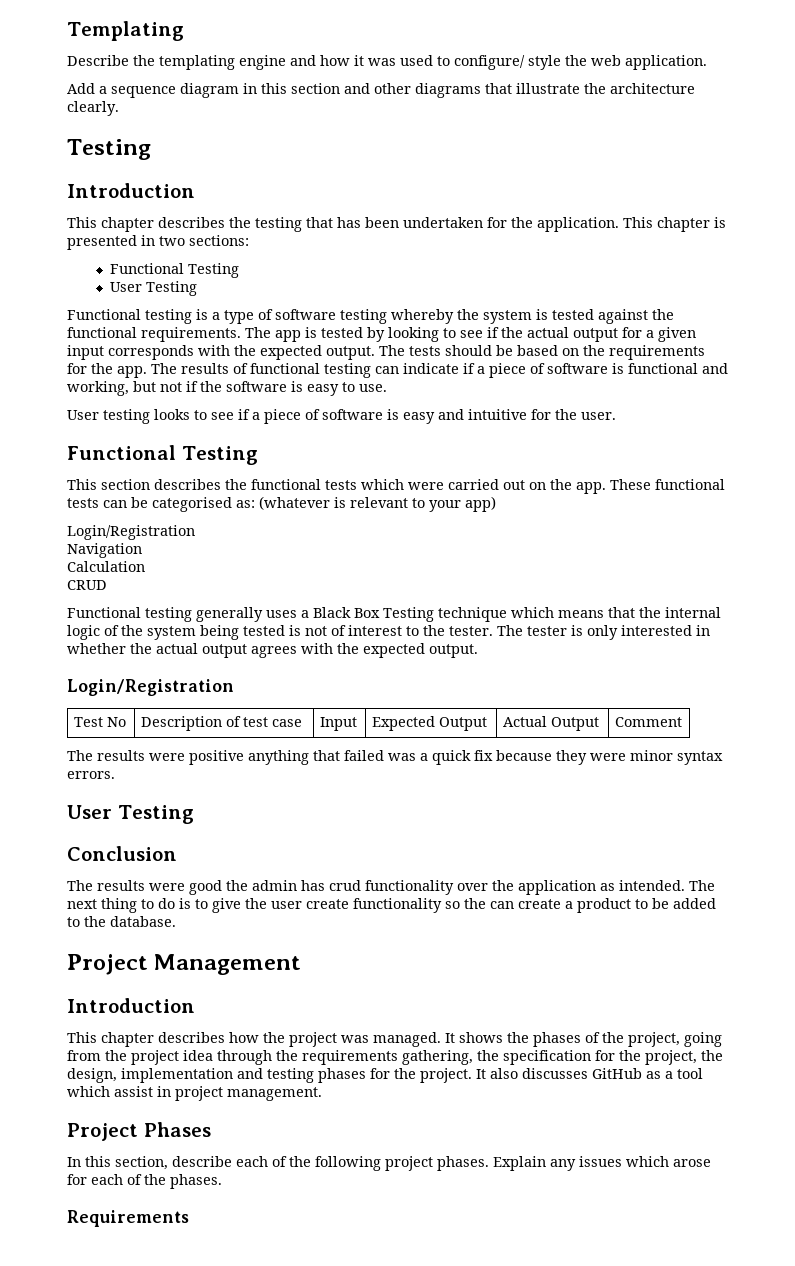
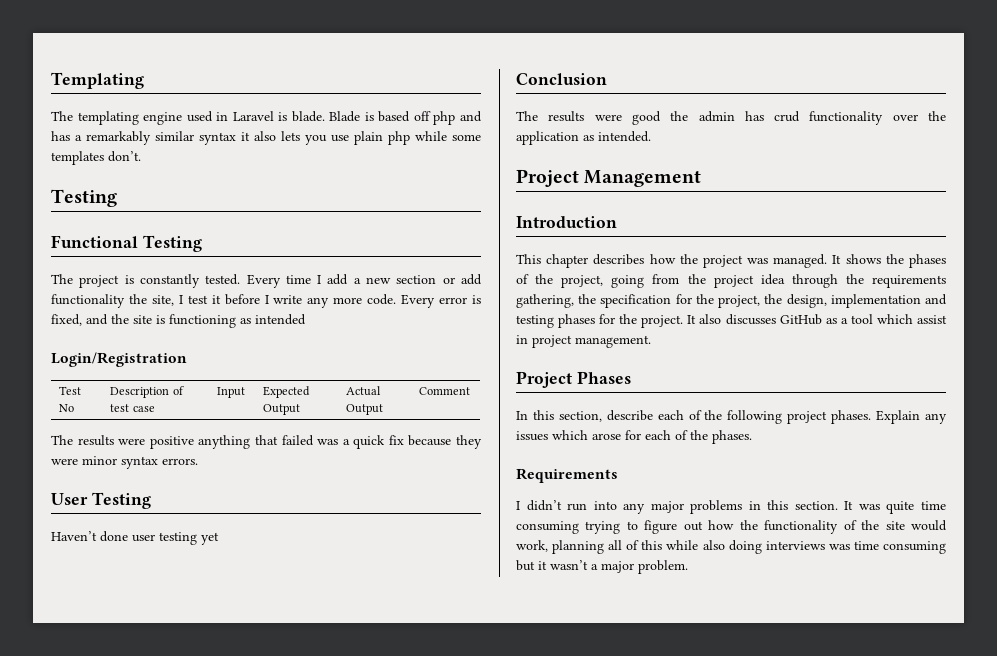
- Describe the templating engine and how it was used to configure/ style the web application.
- Add a sequence diagram in this section and other diagrams that illustrate the architecture clearly.
+ The templating engine used in Laravel is blade. Blade is based off php and has a remarkably similar syntax it also lets you use plain php while some templates don’t.
  Testing
- Introduction
- This chapter describes the testing that has been undertaken for the application. This chapter is presented in two sections:
  Functional Testing
- User Testing
- Functional testing is a type of software testing whereby the system is tested against the functional requirements. The app is tested by looking to see if the actual output for a given input corresponds with the expected output. The tests should be based on the requirements for the app. The results of functional testing can indicate if a piece of software is functional and working, but not if the software is easy to use.
- User testing looks to see if a piece of software is easy and intuitive for the user.
- Functional Testing
- This section describes the functional tests which were carried out on the app. These functional tests can be categorised as: (whatever is relevant to your app)
- Login/Registration
- Navigation
- Calculation
- CRUD
- Functional testing generally uses a Black Box Testing technique which means that the internal logic of the system being tested is not of interest to the tester. The tester is only interested in whether the actual output agrees with the expected output.
+ The project is constantly tested. Every time I add a new section or add functionality the site, I test it before I write any more code. Every error is fixed, and the site is functioning as intended
+ Haven’t done user testing yet
- The next thing to do is to give the user create functionality so the can create a product to be added to the database.
+ I didn’t run into any major problems in this section. It was quite time consuming trying to figure out how the functionality of the site would work, planning all of this while also doing interviews was time consuming but it wasn’t a major problem.

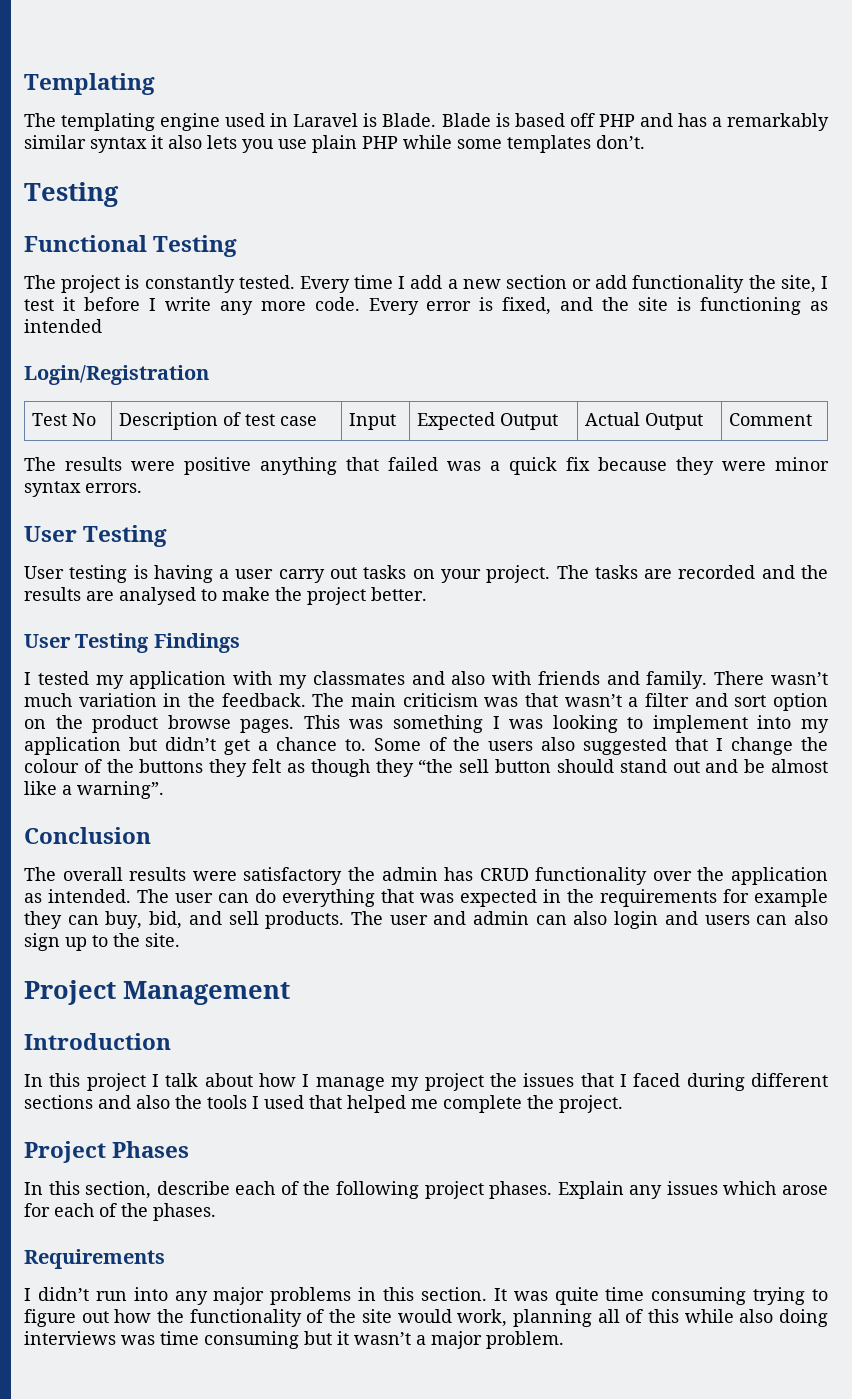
- The templating engine used in Laravel is blade.
+ The templating engine used in Laravel is Blade.
- Blade is based off php and has a remarkably similar syntax it also lets you use plain php while some templates don’t.
+ Blade is based off PHP and has a remarkably similar syntax it also lets you use plain PHP while some templates don’t.
- Haven’t done user testing yet
+ User testing is having a user carry out tasks on your project. The tasks are recorded and the results are analysed to make the project better.
+ User Testing Findings
+ I tested my application with my classmates and also with friends and family. There wasn’t much variation in the feedback. The main criticism was that wasn’t a filter and sort option on the product browse pages. This was something I was looking to implement into my application but didn’t get a chance to. Some of the users also suggested that I change the colour of the buttons they felt as though they “the sell button should stand out and be almost like a warning”.
- The results were good the admin has crud functionality over the application as intended.
+ The overall results were satisfactory the admin has CRUD functionality over the application as intended. The user can do everything that was expected in the requirements for example they can buy, bid, and sell products. The user and admin can also login and users can also sign up to the site.
  Project Management
  Introduction
- This chapter describes how the project was managed. It shows the phases of the project, going from the project idea through the requirements gathering, the specification for the project, the design, implementation and testing phases for the project. It also discusses GitHub as a tool which assist in project management.
+ In this project I talk about how I manage my project the issues that I faced during different sections and also the tools I used that helped me complete the project.

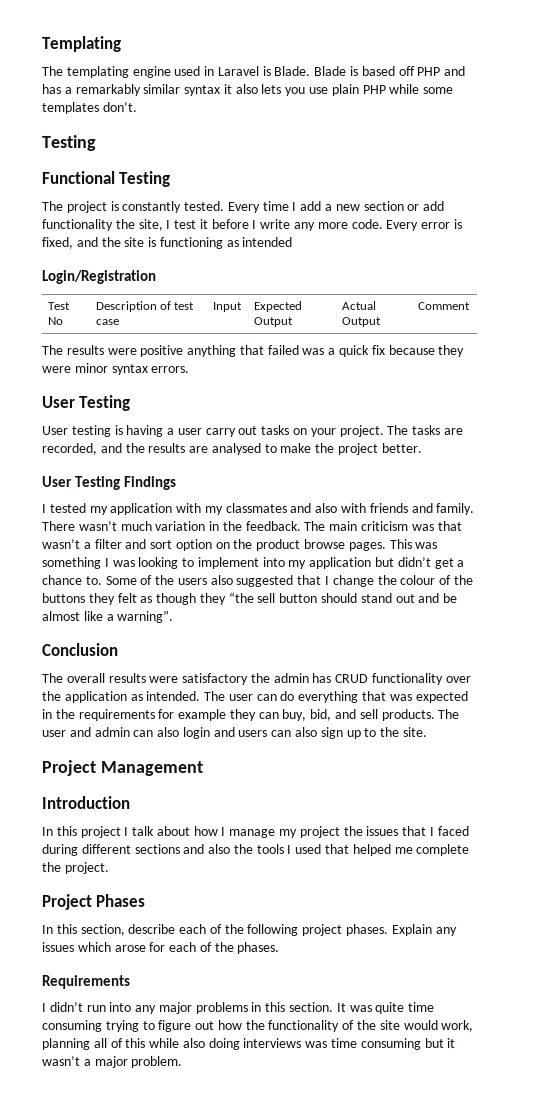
- The tasks are recorded and the results are analysed to make the project better.
+ The tasks are recorded, and the results are analysed to make the project better.

